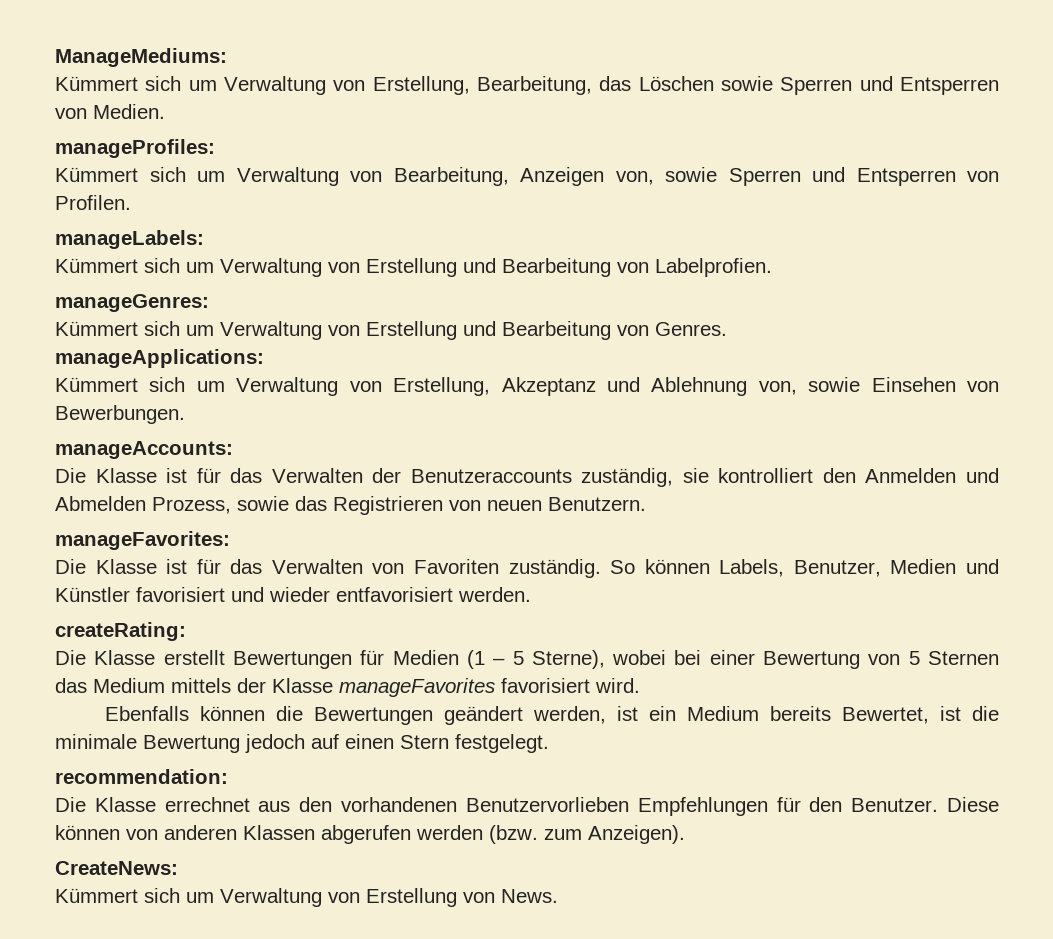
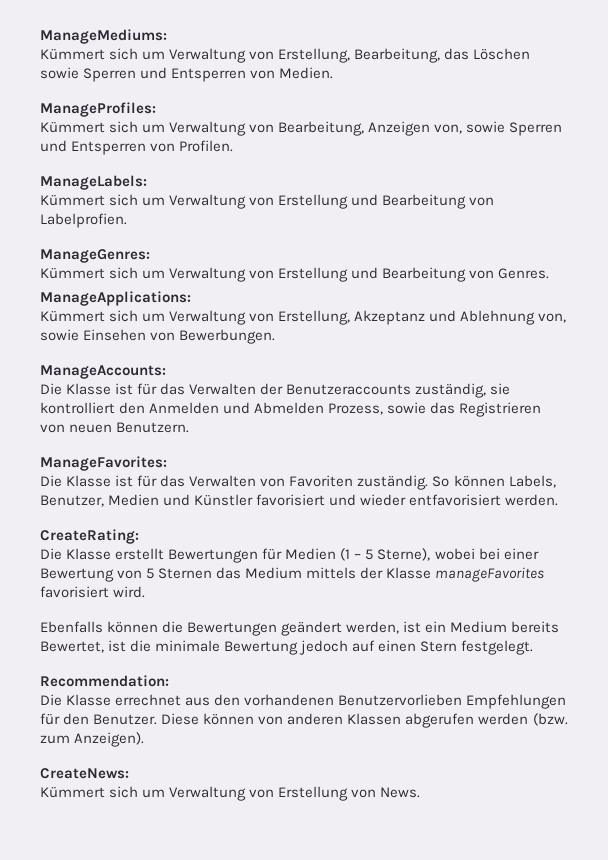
- manageProfiles:
+ ManageProfiles:
- manageLabels:
+ ManageLabels:
- manageGenres:
+ ManageGenres:
- manageApplications:
+ ManageApplications:
- manageAccounts:
+ ManageAccounts:
- manageFavorites:
+ ManageFavorites:
- createRating:
+ CreateRating:
- recommendation:
+ Recommendation:

